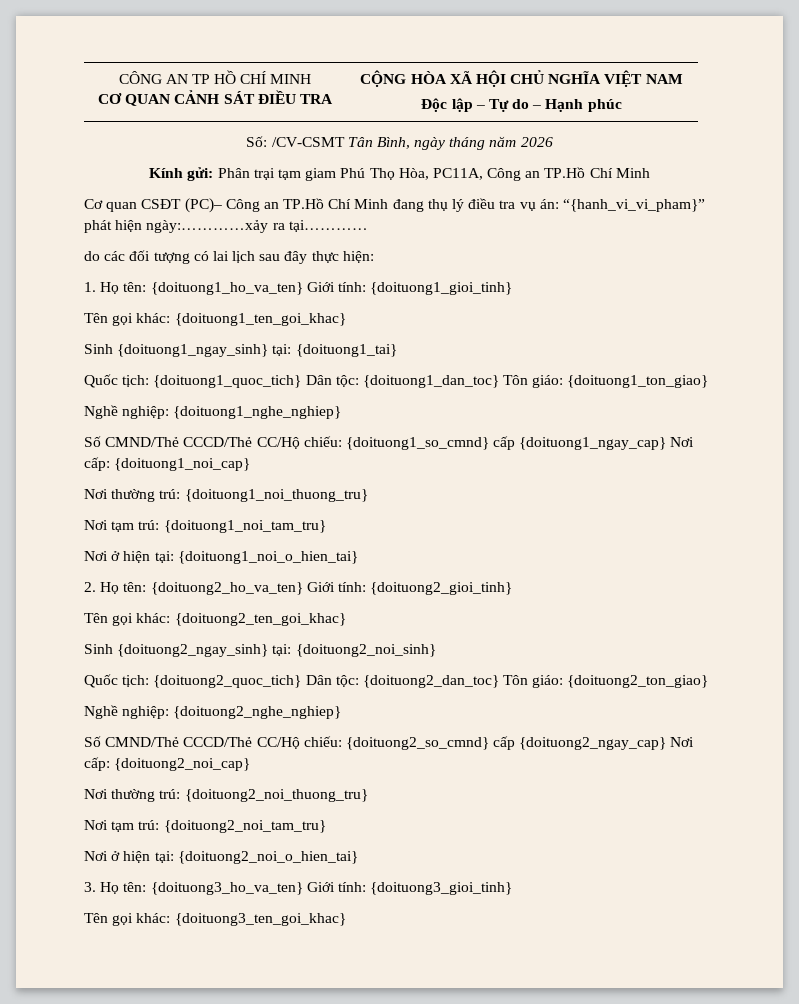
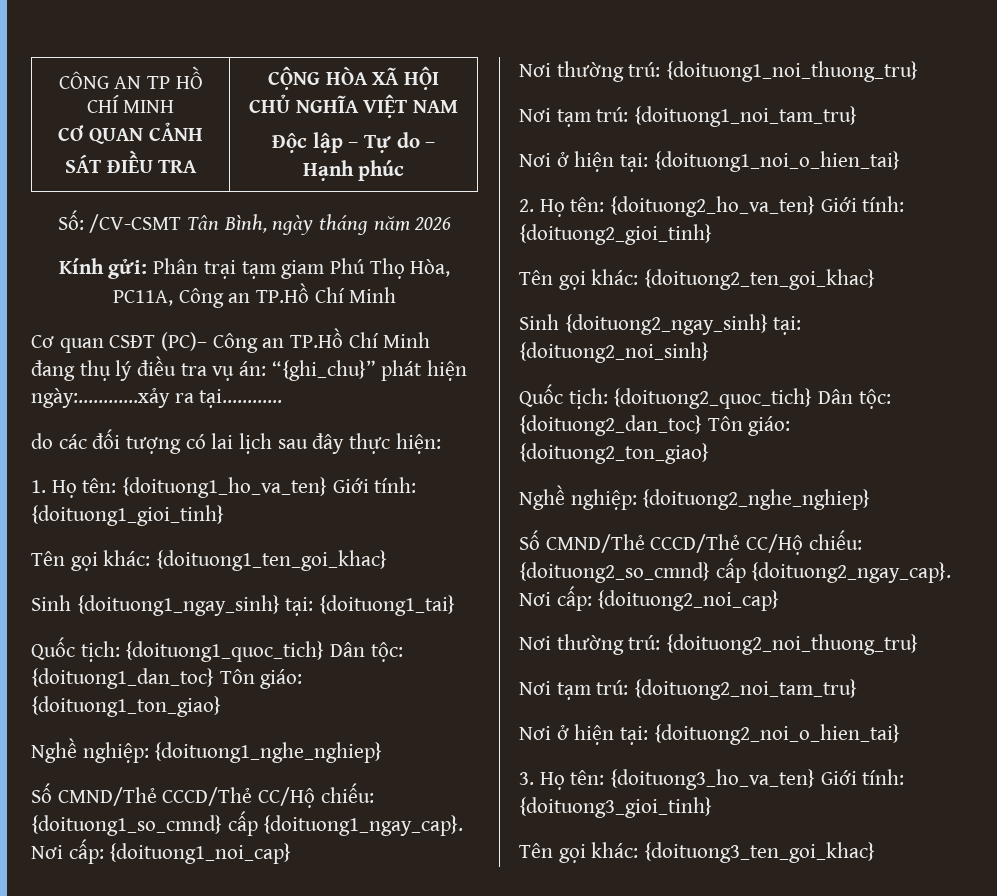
- Cơ quan CSĐT (PC)– Công an TP.Hồ Chí Minh đang thụ lý điều tra vụ án: “{hanh_vi_vi_pham}” phát hiện ngày:…………xảy ra tại…………
+ Cơ quan CSĐT (PC)– Công an TP.Hồ Chí Minh đang thụ lý điều tra vụ án: “{ghi_chu}” phát hiện ngày:…………xảy ra tại…………
- Số CMND/Thẻ CCCD/Thẻ CC/Hộ chiếu: {doituong1_so_cmnd} cấp {doituong1_ngay_cap} Nơi cấp: {doituong1_noi_cap}
+ Số CMND/Thẻ CCCD/Thẻ CC/Hộ chiếu: {doituong1_so_cmnd} cấp {doituong1_ngay_cap}. Nơi cấp: {doituong1_noi_cap}
- Số CMND/Thẻ CCCD/Thẻ CC/Hộ chiếu: {doituong2_so_cmnd} cấp {doituong2_ngay_cap} Nơi cấp: {doituong2_noi_cap}
+ Số CMND/Thẻ CCCD/Thẻ CC/Hộ chiếu: {doituong2_so_cmnd} cấp {doituong2_ngay_cap}. Nơi cấp: {doituong2_noi_cap}

